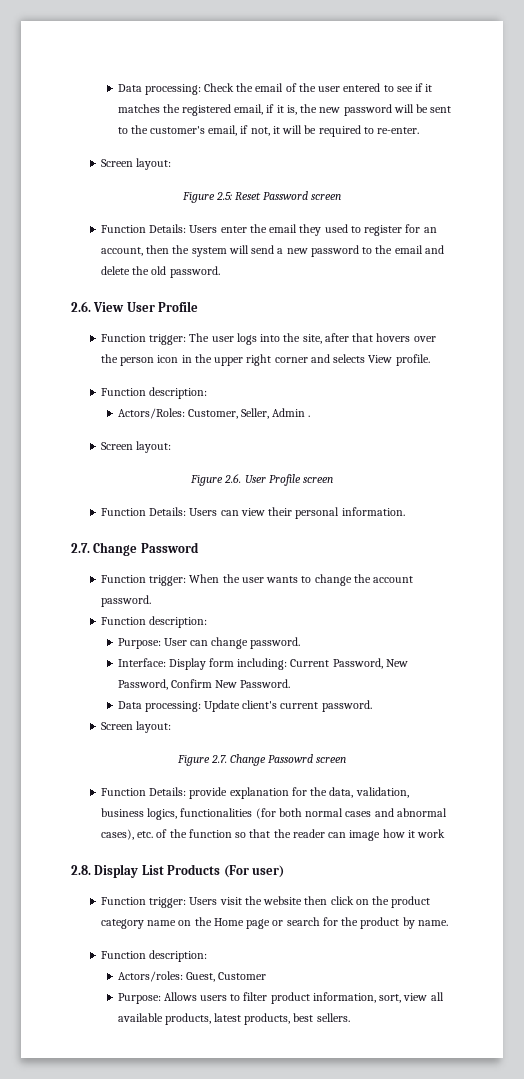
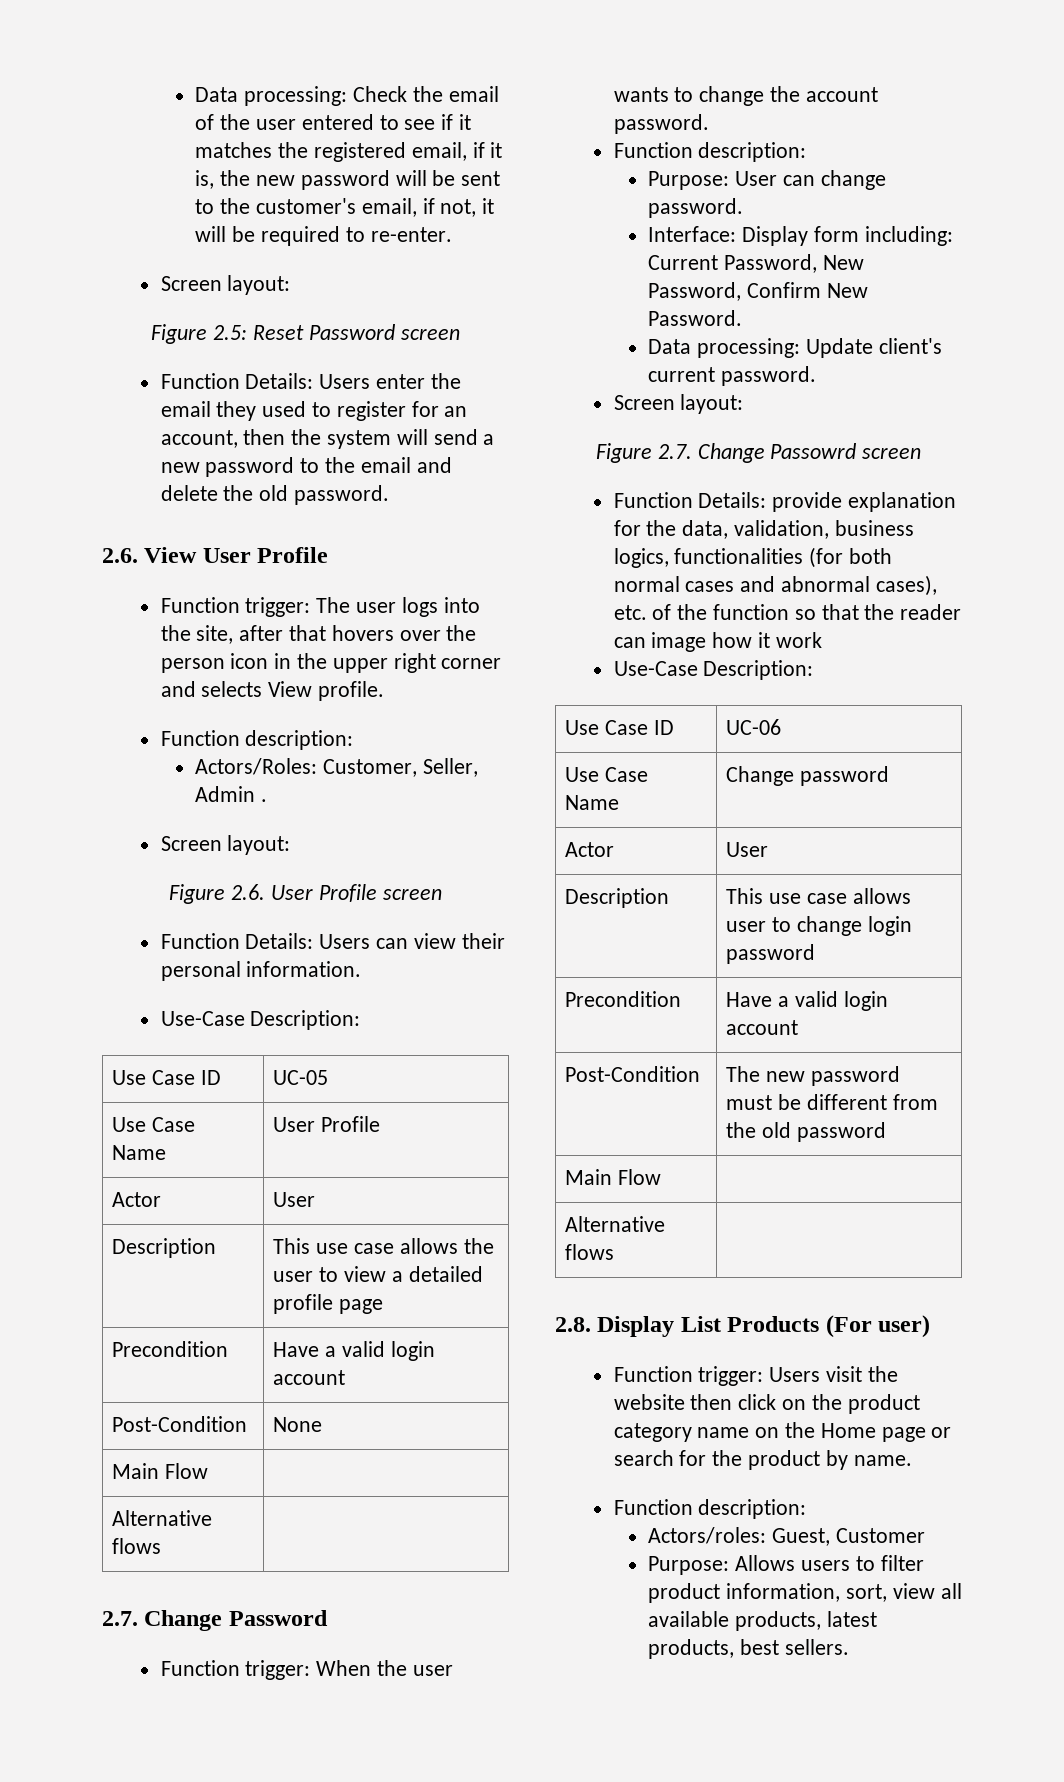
  Function Details: Users can view their personal information.
+ Use-Case Description:
+ Use Case ID | UC-05
+ Use Case Name | User Profile
+ Actor | User
+ Description | This use case allows the user to view a detailed profile page
+ Precondition | Have a valid login account
+ Post-Condition | None
+ Main Flow |
+ Alternative flows |
  Function Details: provide explanation for the data, validation, business logics, functionalities (for both normal cases and abnormal cases), etc. of the function so that the reader can image how it work
+ Use-Case Description:
+ Use Case ID | UC-06
+ Use Case Name | Change password
+ Actor | User
+ Description | This use case allows user to change login password
+ Precondition | Have a valid login account
+ Post-Condition | The new password must be different from the old password
+ Main Flow |
+ Alternative flows |

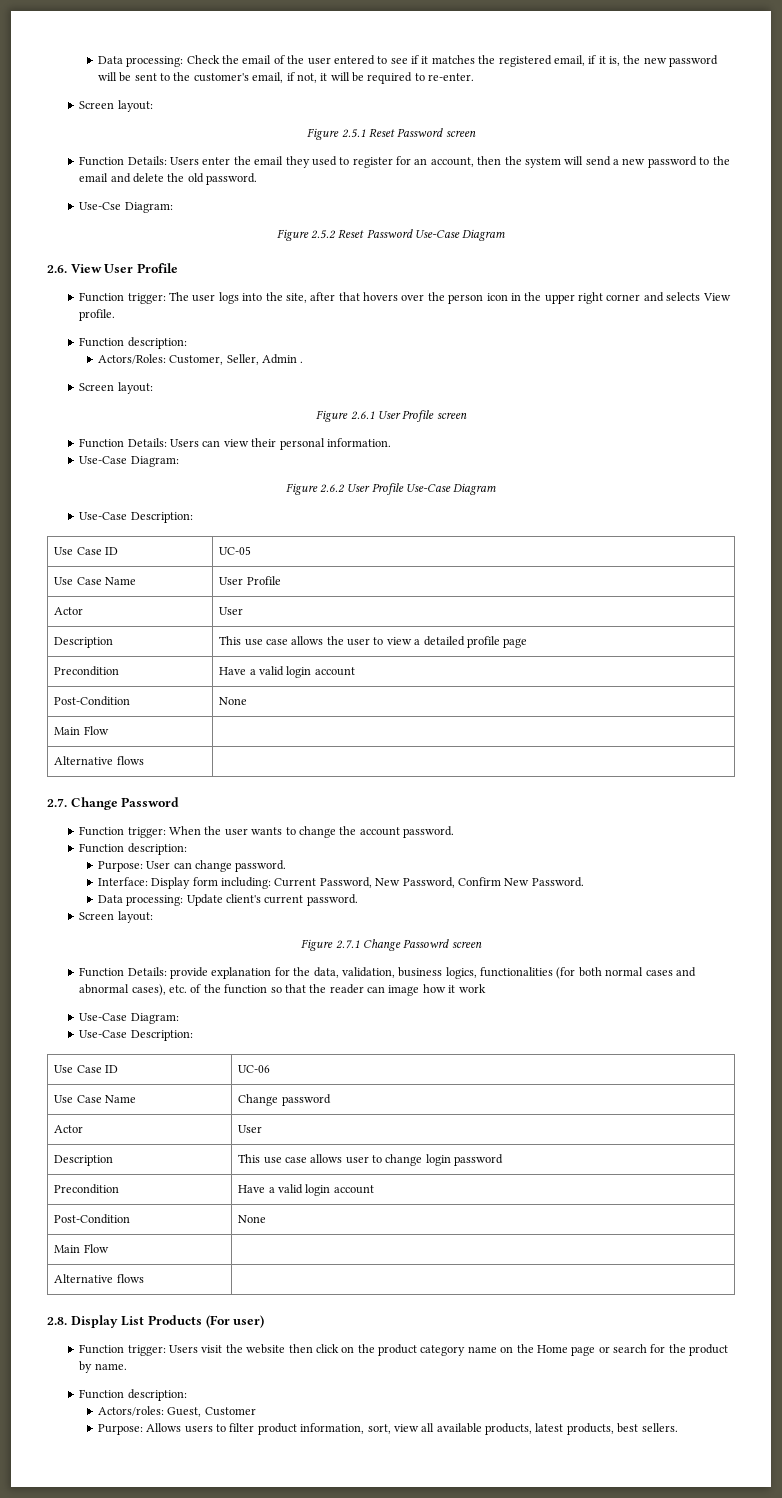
- Figure 2.5: Reset Password screen
+ Figure 2.5.1 Reset Password screen
+ Use-Cse Diagram:
+ Figure 2.5.2 Reset Password Use-Case Diagram
- Figure 2.6. User Profile screen
+ Figure 2.6.1 User Profile screen
  Function Details: Users can view their personal information.
+ Use-Case Diagram:
+ Figure 2.6.2 User Profile Use-Case Diagram
- Figure 2.7. Change Passowrd screen
+ Figure 2.7.1 Change Passowrd screen
  Function Details: provide explanation for the data, validation, business logics, functionalities (for both normal cases and abnormal cases), etc. of the function so that the reader can image how it work
+ Use-Case Diagram:
  Description | This use case allows user to change login password
  Precondition | Have a valid login account
- Post-Condition | The new password must be different from the old password
+ Post-Condition | None

